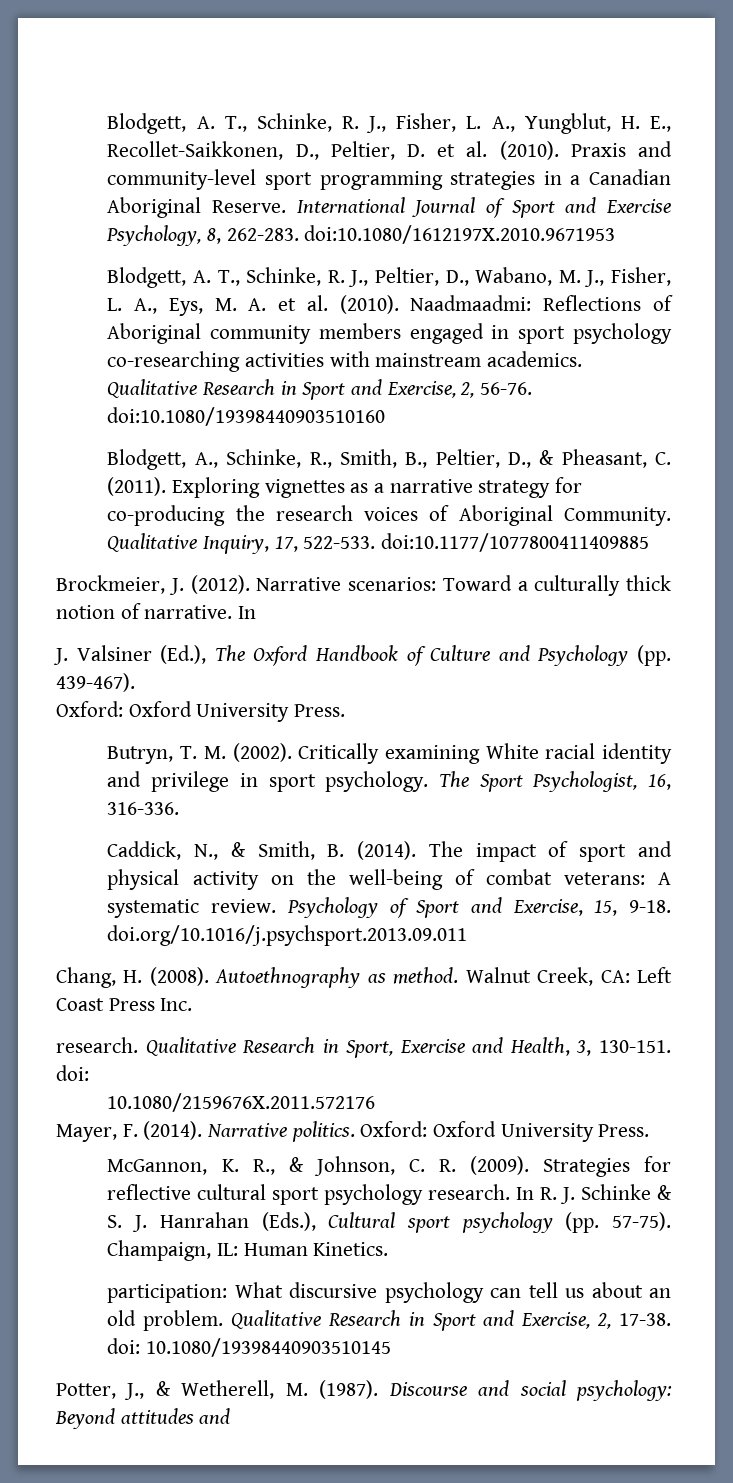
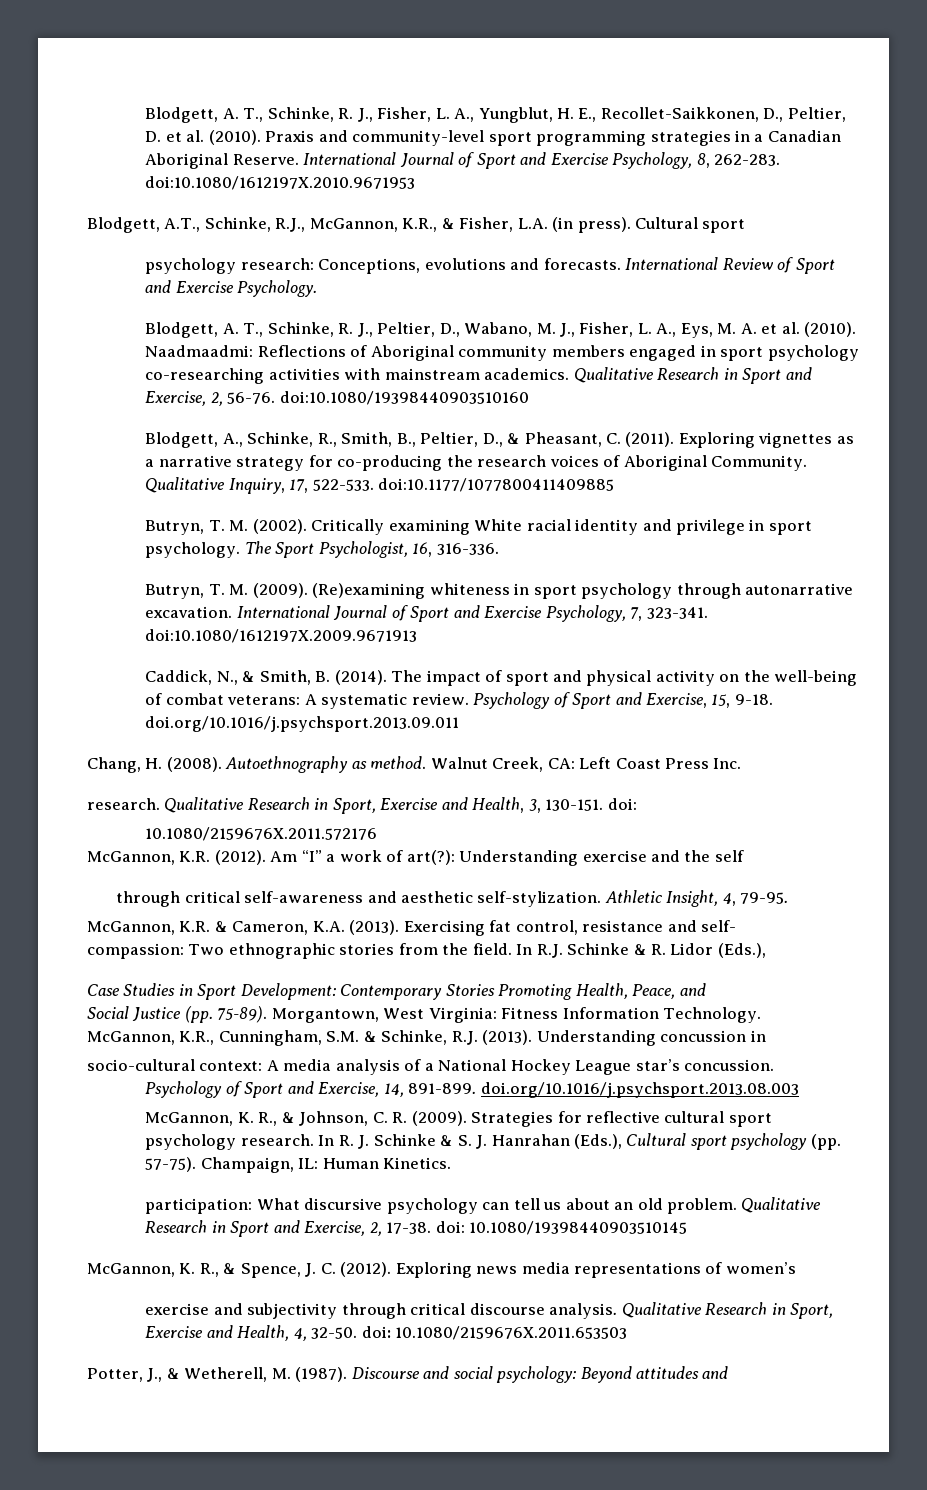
+ Blodgett, A.T., Schinke, R.J., McGannon, K.R., & Fisher, L.A. (in press). Cultural sport
+ psychology research: Conceptions, evolutions and forecasts. International Review of Sport and Exercise Psychology.
- Brockmeier, J. (2012). Narrative scenarios: Toward a culturally thick notion of narrative. In
- J. Valsiner (Ed.), The Oxford Handbook of Culture and Psychology (pp. 439-467).
- Oxford: Oxford University Press.
+ Butryn, T. M. (2009). (Re)examining whiteness in sport psychology through autonarrative excavation. International Journal of Sport and Exercise Psychology, 7, 323-341. doi:10.1080/1612197X.2009.9671913
- Mayer, F. (2014). Narrative politics. Oxford: Oxford University Press.
+ McGannon, K.R. (2012). Am “I” a work of art(?): Understanding exercise and the self
+ through critical self-awareness and aesthetic self-stylization. Athletic Insight, 4, 79-95.
+ McGannon, K.R. & Cameron, K.A. (2013). Exercising fat control, resistance and self-
+ compassion: Two ethnographic stories from the field. In R.J. Schinke & R. Lidor (Eds.),
+ Case Studies in Sport Development: Contemporary Stories Promoting Health, Peace, and
+ Social Justice (pp. 75-89). Morgantown, West Virginia: Fitness Information Technology.
+ McGannon, K.R., Cunningham, S.M. & Schinke, R.J. (2013). Understanding concussion in
+ socio-cultural context: A media analysis of a National Hockey League star’s concussion.
+ Psychology of Sport and Exercise, 14, 891-899. doi.org/10.1016/j.psychsport.2013.08.003
+ McGannon, K. R., & Spence, J. C. (2012). Exploring news media representations of women’s
+ exercise and subjectivity through critical discourse analysis. Qualitative Research in Sport, Exercise and Health, 4, 32-50. doi: 10.1080/2159676X.2011.653503

